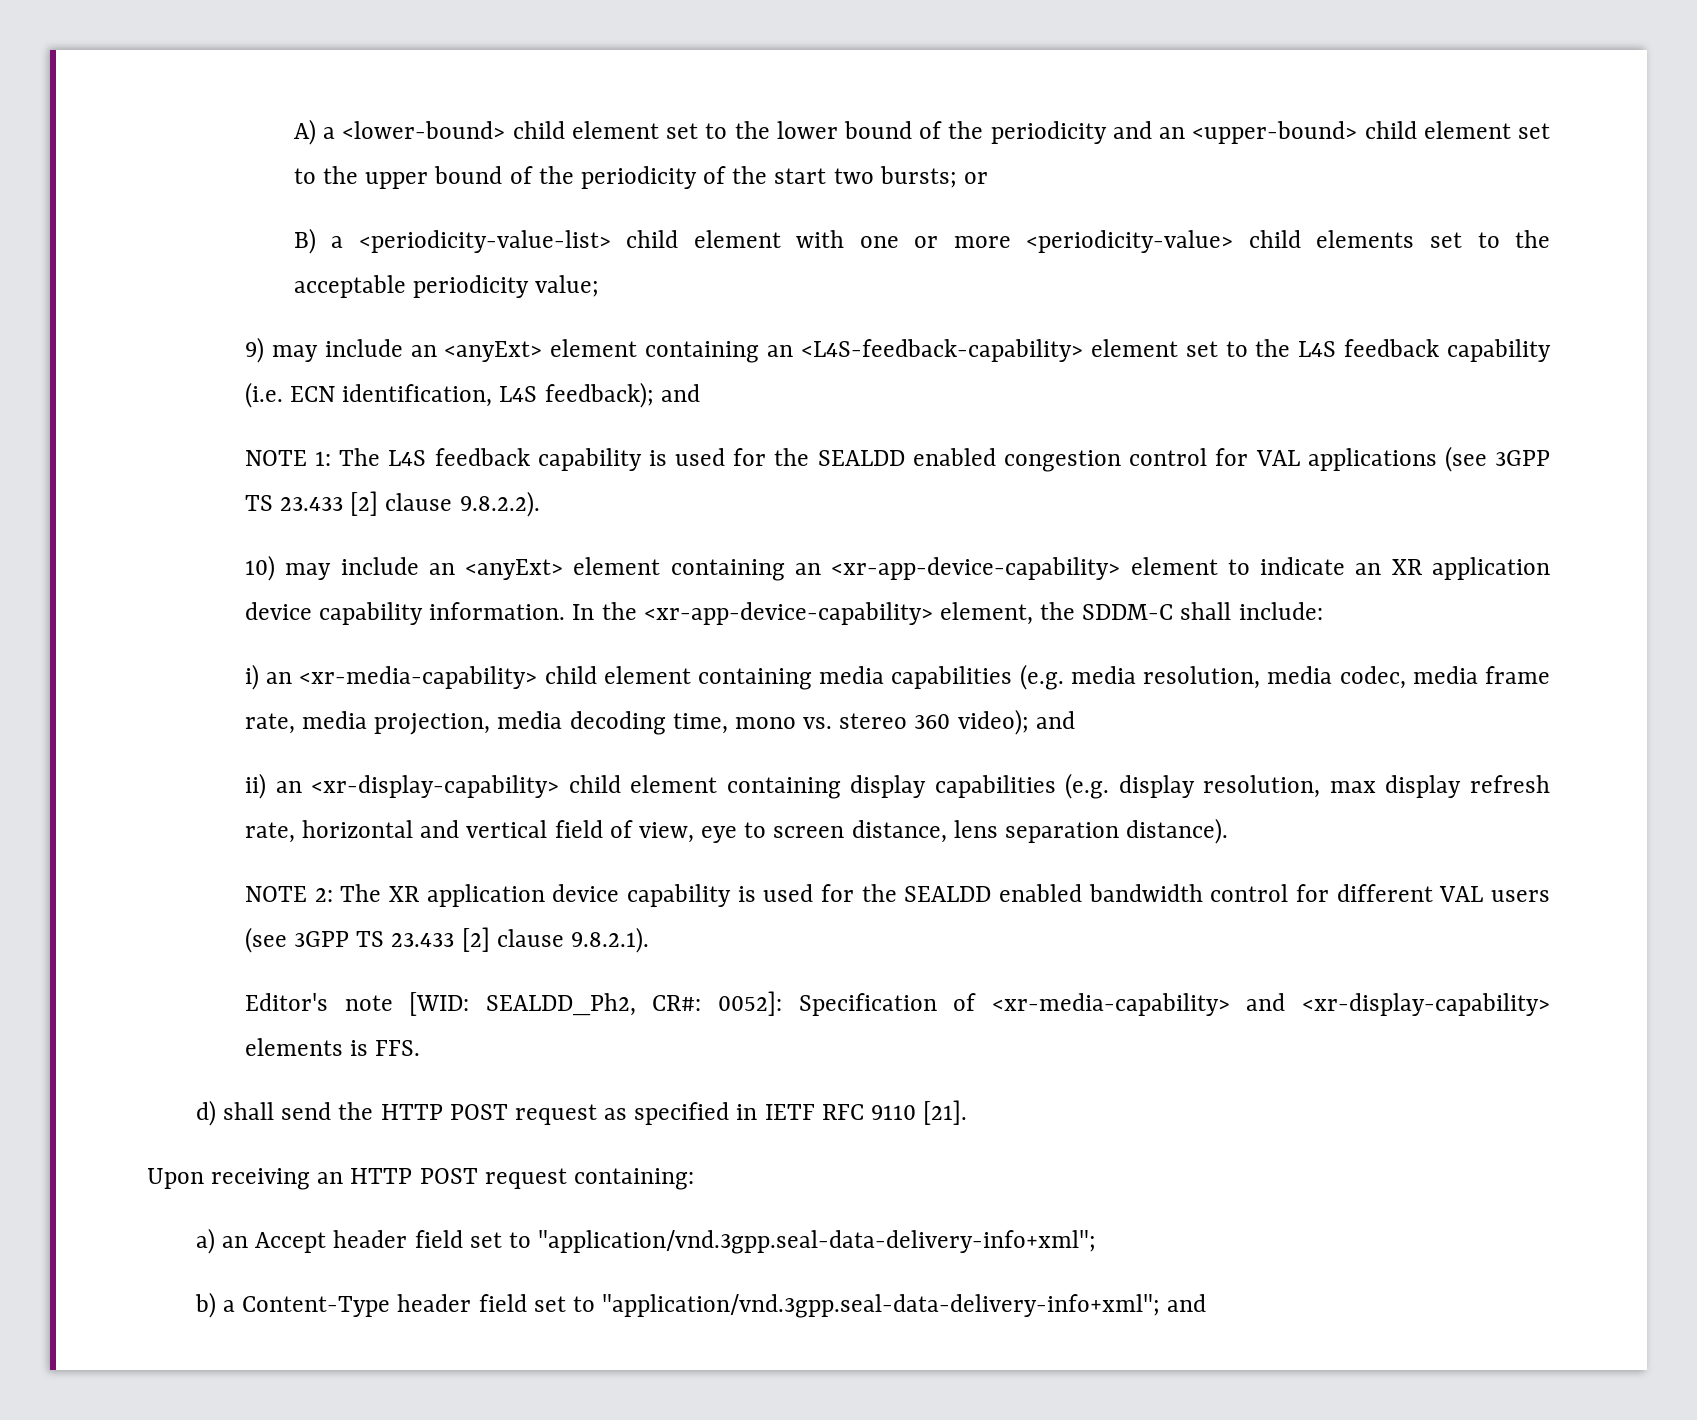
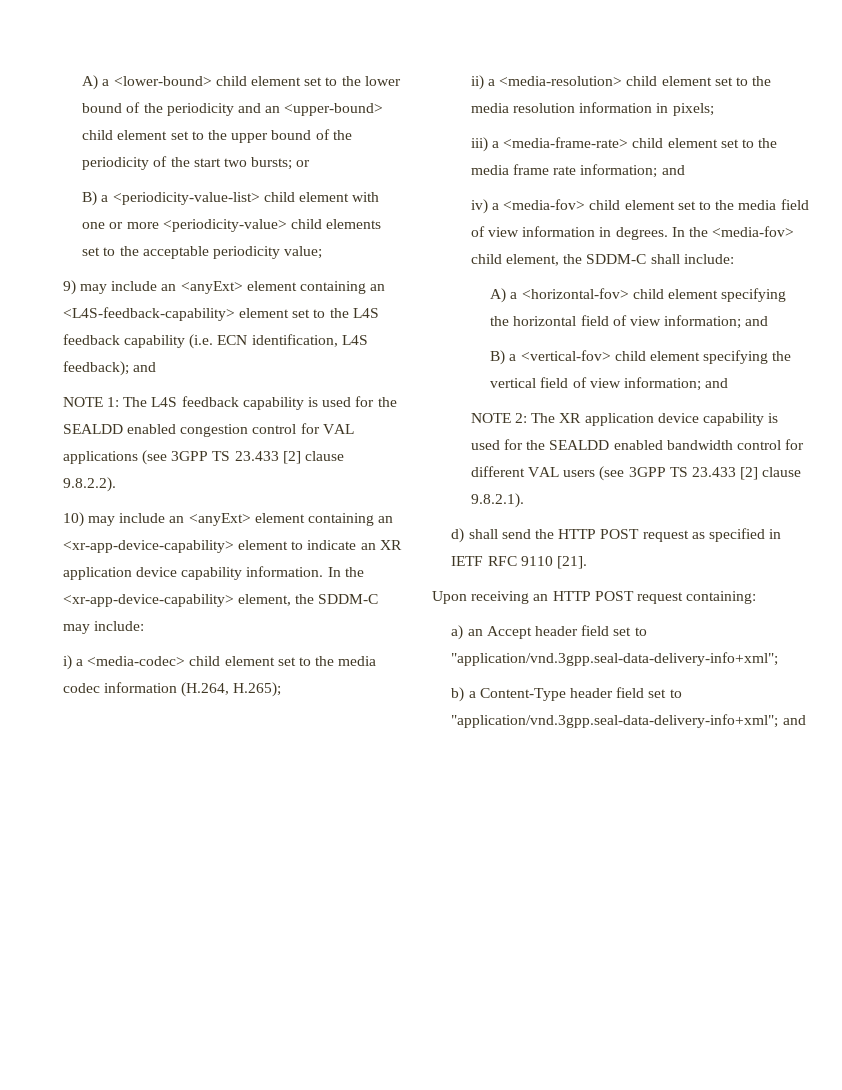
- In the <xr-app-device-capability> element, the SDDM-C shall include:
- i) an <xr-media-capability> child element containing media capabilities (e.g. media resolution, media codec, media frame rate, media projection, media decoding time, mono vs. stereo 360 video); and
- ii) an <xr-display-capability> child element containing display capabilities (e.g. display resolution, max display refresh rate, horizontal and vertical field of view, eye to screen distance, lens separation distance).
+ In the <xr-app-device-capability> element, the SDDM-C may include:
+ i) a <media-codec> child element set to the media codec information (H.264, H.265);
+ ii) a <media-resolution> child element set to the media resolution information in pixels;
+ iii) a <media-frame-rate> child element set to the media frame rate information; and
+ iv) a <media-fov> child element set to the media field of view information in degrees. In the <media-fov> child element, the SDDM-C shall include:
+ A) a <horizontal-fov> child element specifying the horizontal field of view information; and
+ B) a <vertical-fov> child element specifying the vertical field of view information; and
- Editor's note [WID: SEALDD_Ph2, CR#: 0052]: Specification of <xr-media-capability> and <xr-display-capability> elements is FFS.

